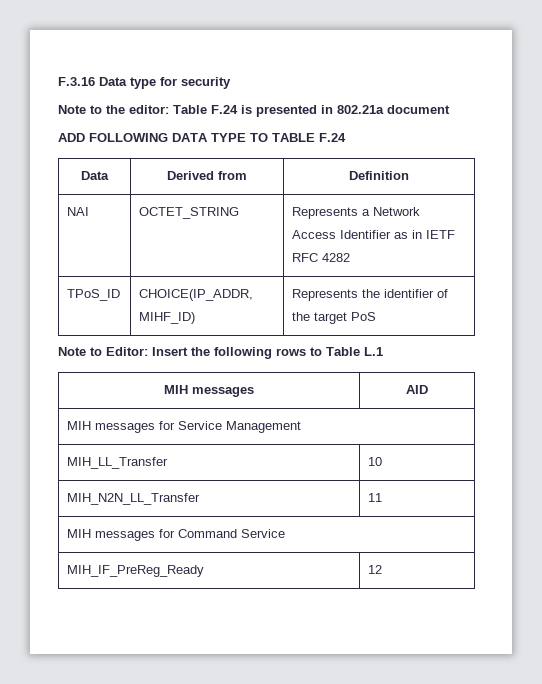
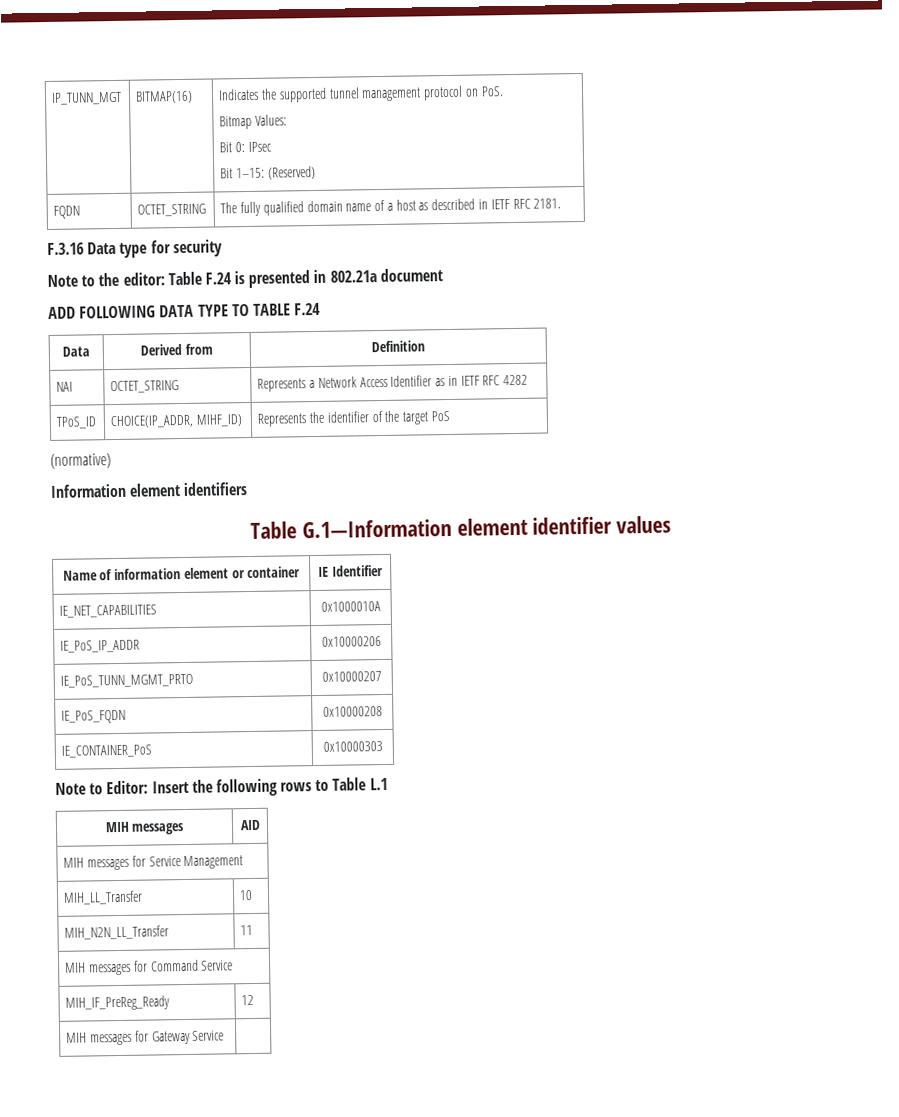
+ IP_TUNN_MGT | BITMAP(16) | Indicates the supported tunnel management protocol on PoS.
+ Bitmap Values:
+ Bit 0: IPsec
+ Bit 1–15: (Reserved)
+ FQDN | OCTET_STRING | The fully qualified domain name of a host as described in IETF RFC 2181.
+ (normative)
+ Information element identifiers
+ Table G.1—Information element identifier values
+ Name of information element or container | IE Identifier
+ IE_NET_CAPABILITIES | 0x1000010A
+ IE_PoS_IP_ADDR | 0x10000206
+ IE_PoS_TUNN_MGMT_PRTO | 0x10000207
+ IE_PoS_FQDN | 0x10000208
+ IE_CONTAINER_PoS | 0x10000303
+ MIH messages for Gateway Service |

